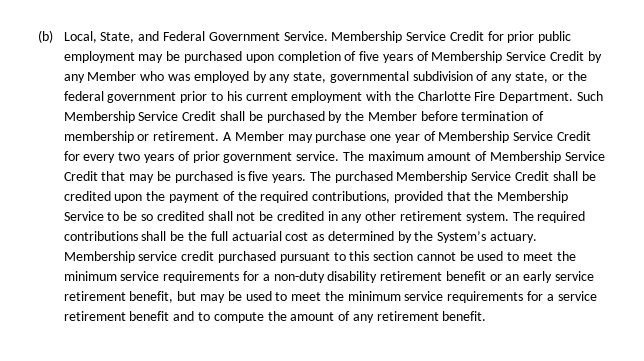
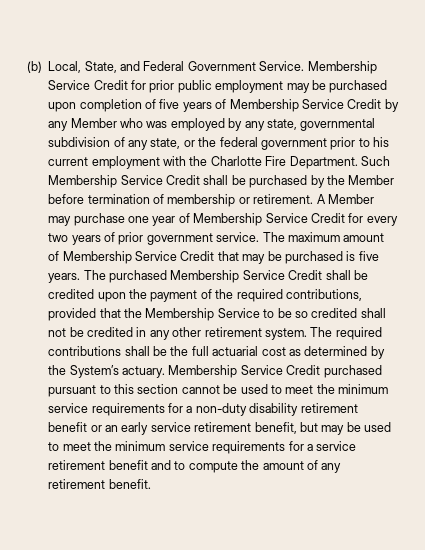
- Membership service credit purchased pursuant to this section cannot be used to meet the minimum service requirements for a non-duty disability retirement benefit or an early service retirement benefit, but may be used to meet the minimum service requirements for a service retirement benefit and to compute the amount of any retirement benefit.
+ Membership Service Credit purchased pursuant to this section cannot be used to meet the minimum service requirements for a non-duty disability retirement benefit or an early service retirement benefit, but may be used to meet the minimum service requirements for a service retirement benefit and to compute the amount of any retirement benefit.

